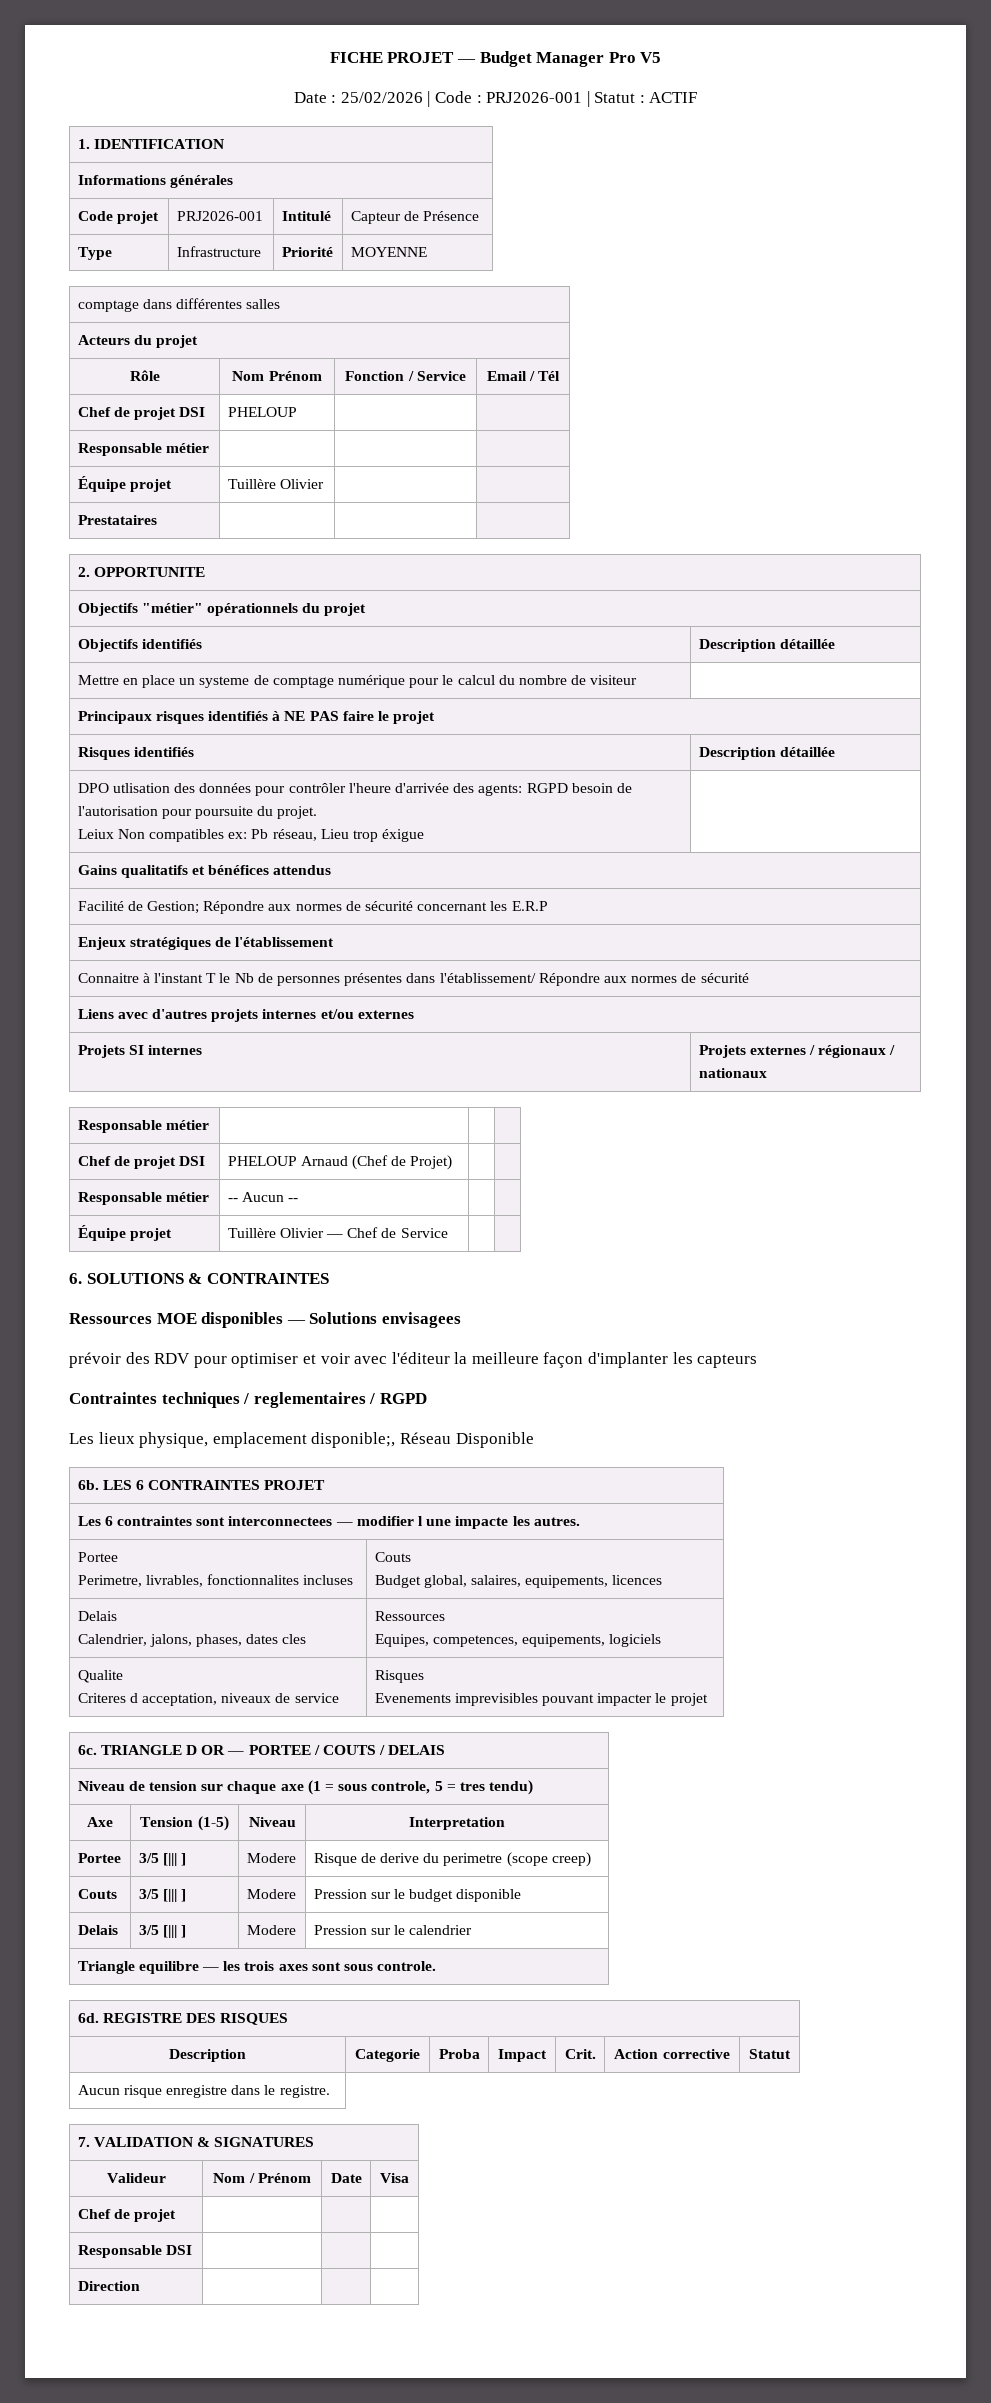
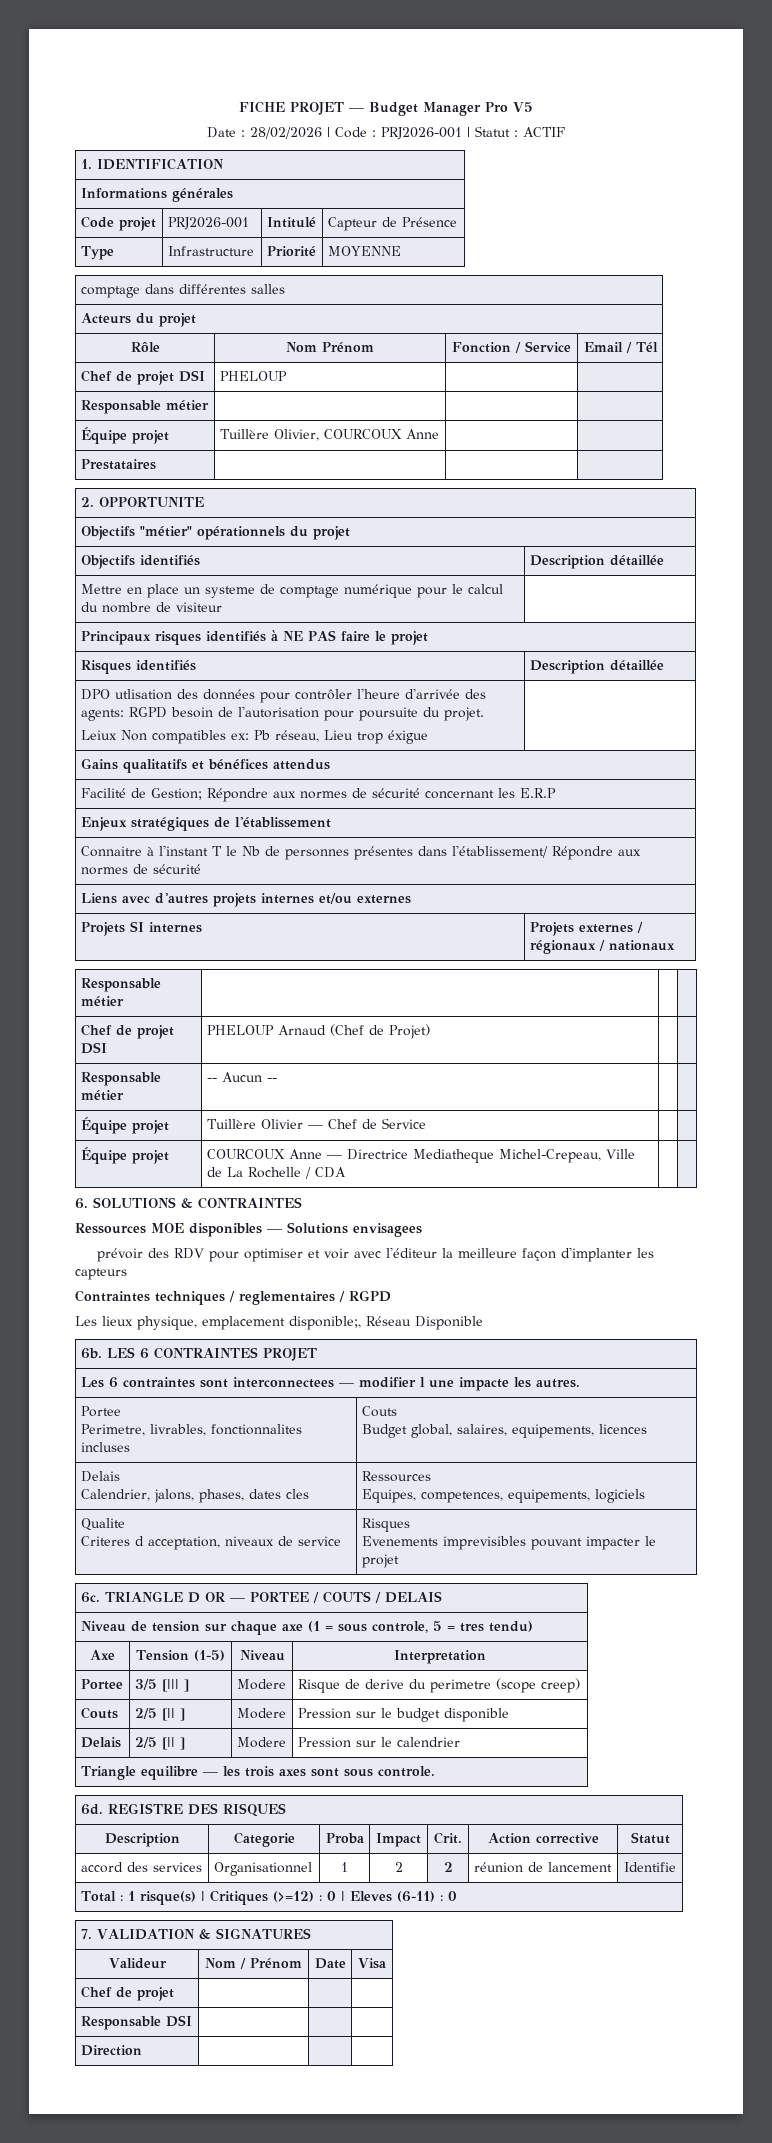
- Date : 25/02/2026 | Code : PRJ2026-001 | Statut : ACTIF
+ Date : 28/02/2026 | Code : PRJ2026-001 | Statut : ACTIF
- Équipe projet | Tuillère Olivier | |
+ Équipe projet | Tuillère Olivier, COURCOUX Anne | |
+ Équipe projet | COURCOUX Anne — Directrice Mediatheque Michel-Crepeau, Ville de La Rochelle / CDA | |
- Couts | 3/5 [||| ] | Modere | Pression sur le budget disponible
+ Couts | 2/5 [|| ] | Modere | Pression sur le budget disponible
- Delais | 3/5 [||| ] | Modere | Pression sur le calendrier
+ Delais | 2/5 [|| ] | Modere | Pression sur le calendrier
- Aucun risque enregistre dans le registre.
+ accord des services | Organisationnel | 1 | 2 | 2 | réunion de lancement | Identifie
+ Total : 1 risque(s) | Critiques (>=12) : 0 | Eleves (6-11) : 0

